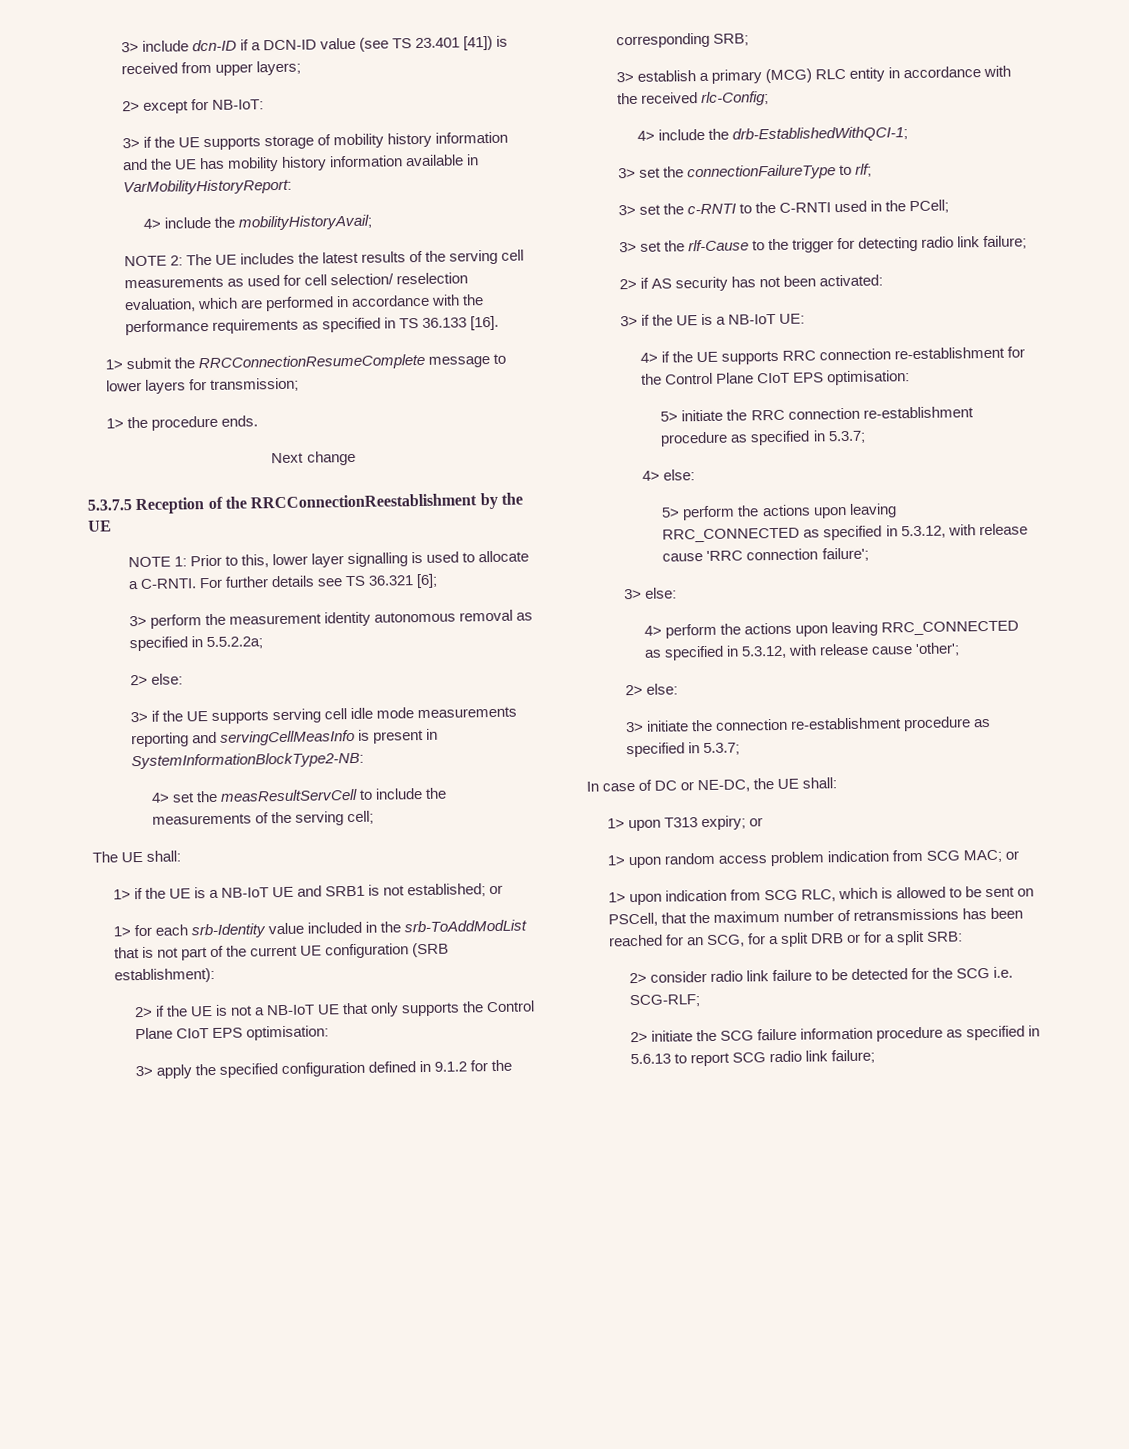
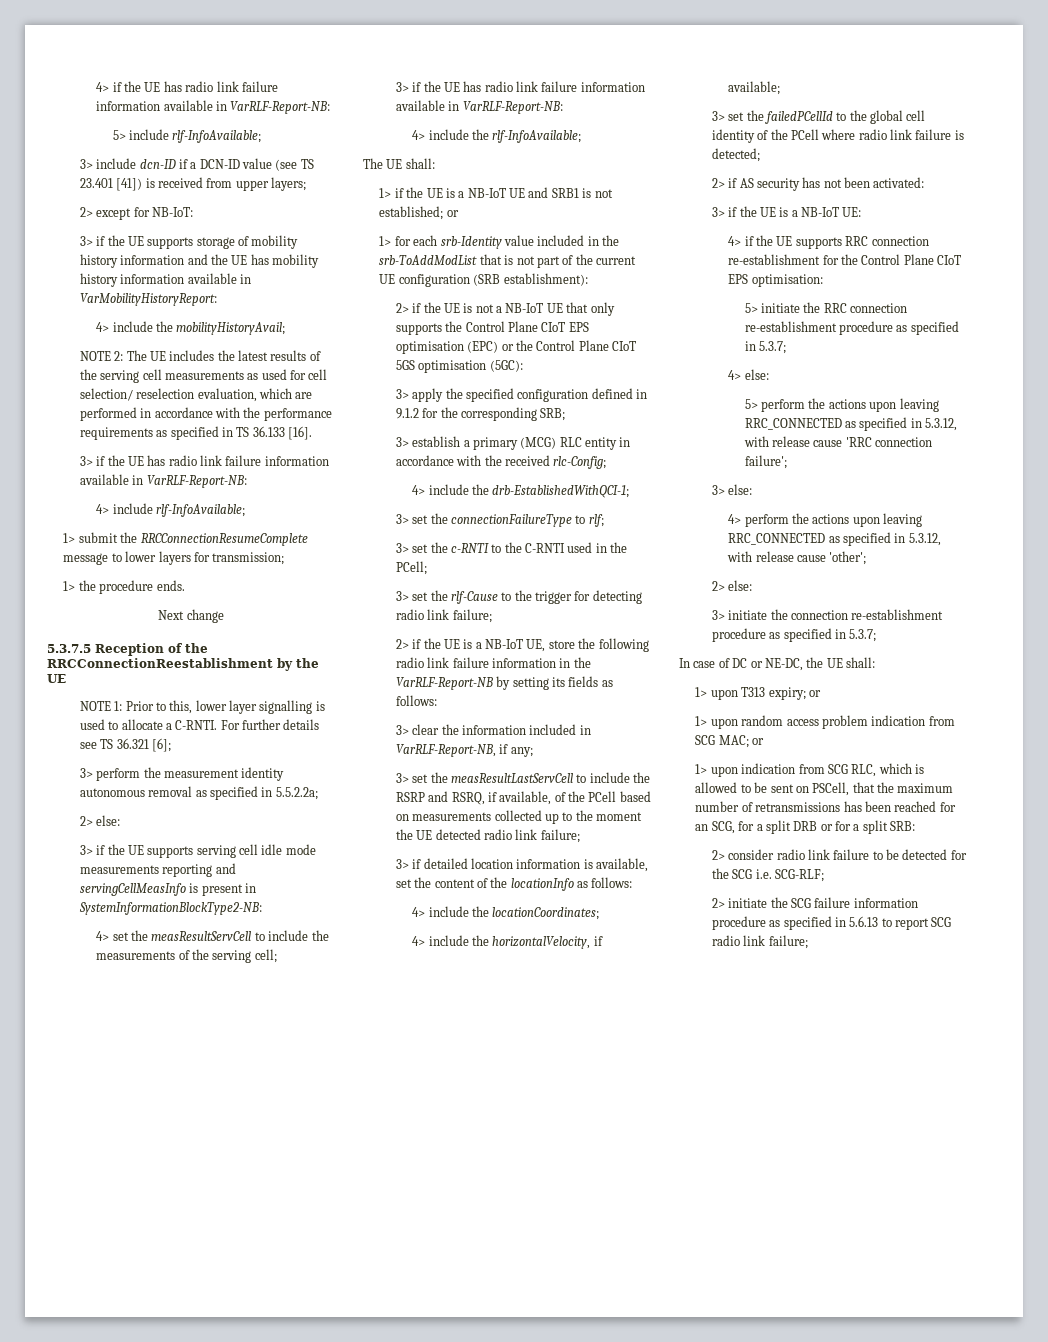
+ 4> if the UE has radio link failure information available in VarRLF-Report-NB:
+ 5> include rlf-InfoAvailable;
  NOTE 2: The UE includes the latest results of the serving cell measurements as used for cell selection/ reselection evaluation, which are performed in accordance with the performance requirements as specified in TS 36.133 [16].
+ 3> if the UE has radio link failure information available in VarRLF-Report-NB:
+ 4> include rlf-InfoAvailable;
  4> set the measResultServCell to include the measurements of the serving cell;
+ 3> if the UE has radio link failure information available in VarRLF-Report-NB:
+ 4> include the rlf-InfoAvailable;
- 2> if the UE is not a NB-IoT UE that only supports the Control Plane CIoT EPS optimisation:
+ 2> if the UE is not a NB-IoT UE that only supports the Control Plane CIoT EPS optimisation (EPC) or the Control Plane CIoT 5GS optimisation (5GC):
+ 2> if the UE is a NB-IoT UE, store the following radio link failure information in the VarRLF-Report-NB by setting its fields as follows:
+ 3> clear the information included in VarRLF-Report-NB, if any;
+ 3> set the measResultLastServCell to include the RSRP and RSRQ, if available, of the PCell based on measurements collected up to the moment the UE detected radio link failure;
+ 3> if detailed location information is available, set the content of the locationInfo as follows:
+ 4> include the locationCoordinates;
+ 4> include the horizontalVelocity, if available;
+ 3> set the failedPCellId to the global cell identity of the PCell where radio link failure is detected;

